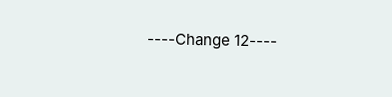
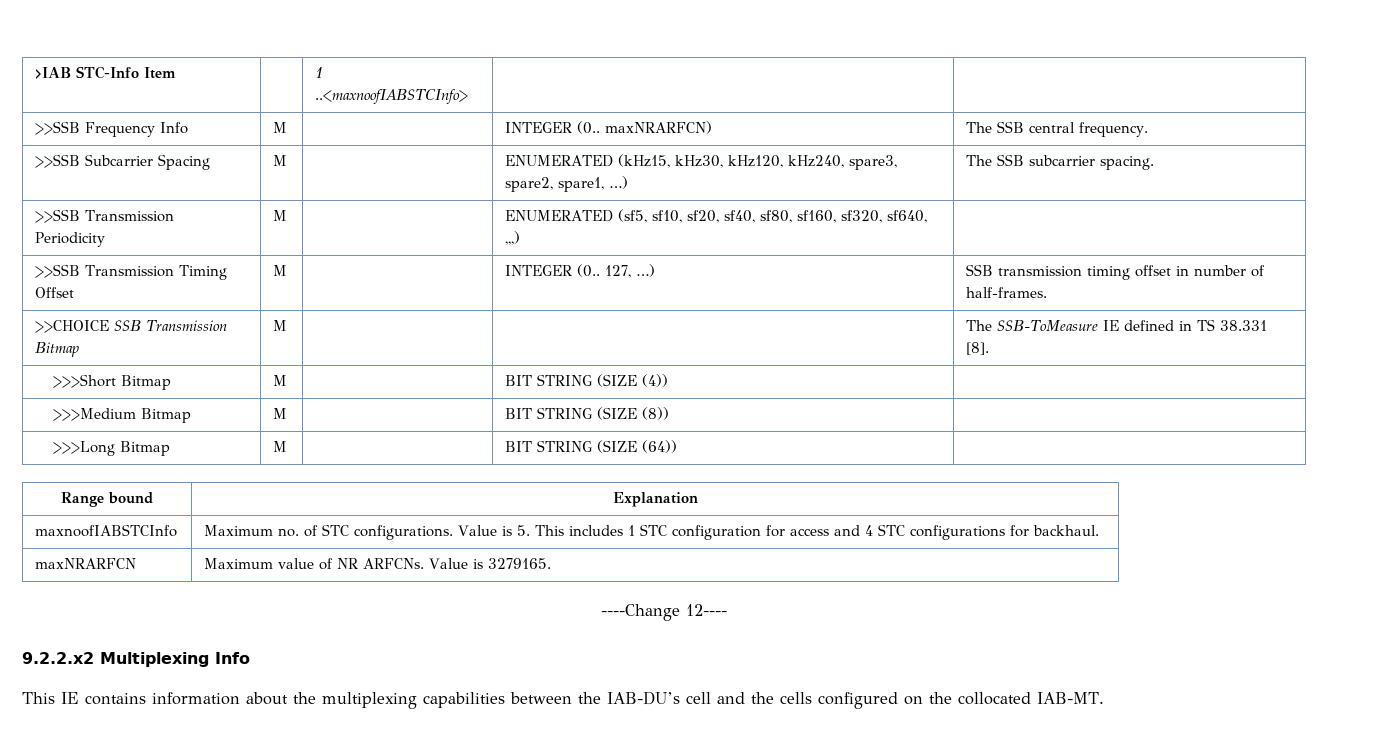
+ >IAB STC-Info Item | | 1 ..<maxnoofIABSTCInfo> | |
+ >>SSB Frequency Info | M | | INTEGER (0.. maxNRARFCN) | The SSB central frequency.
+ >>SSB Subcarrier Spacing | M | | ENUMERATED (kHz15, kHz30, kHz120, kHz240, spare3, spare2, spare1, …) | The SSB subcarrier spacing.
+ >>SSB Transmission Periodicity | M | | ENUMERATED (sf5, sf10, sf20, sf40, sf80, sf160, sf320, sf640, ,,,) |
+ >>SSB Transmission Timing Offset | M | | INTEGER (0.. 127, …) | SSB transmission timing offset in number of half-frames.
+ >>CHOICE SSB Transmission Bitmap | M | | | The SSB-ToMeasure IE defined in TS 38.331 [8].
+ >>>Short Bitmap | M | | BIT STRING (SIZE (4)) |
+ >>>Medium Bitmap | M | | BIT STRING (SIZE (8)) |
+ >>>Long Bitmap | M | | BIT STRING (SIZE (64)) |
+ Range bound | Explanation
+ maxnoofIABSTCInfo | Maximum no. of STC configurations. Value is 5. This includes 1 STC configuration for access and 4 STC configurations for backhaul.
+ maxNRARFCN | Maximum value of NR ARFCNs. Value is 3279165.
  ----Change 12----
+ 9.2.2.x2 Multiplexing Info
+ This IE contains information about the multiplexing capabilities between the IAB-DU’s cell and the cells configured on the collocated IAB-MT.

